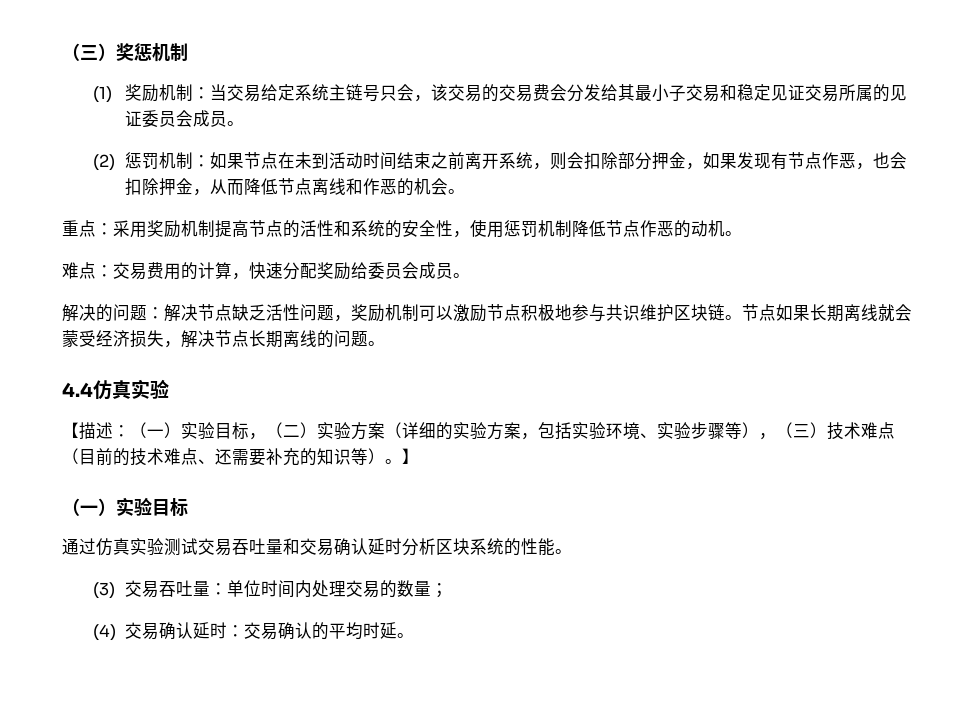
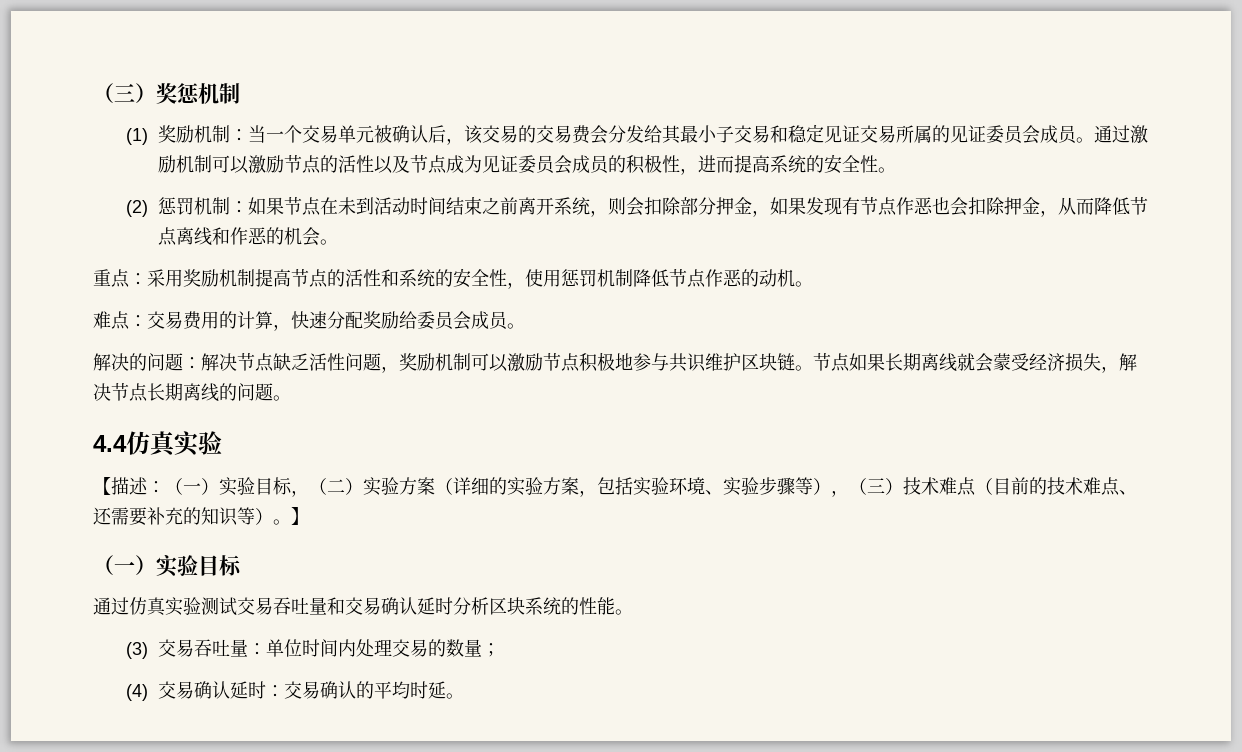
- (1)奖励机制：当交易给定系统主链号只会，该交易的交易费会分发给其最小子交易和稳定见证交易所属的见证委员会成员。
+ (1)奖励机制：当一个交易单元被确认后，该交易的交易费会分发给其最小子交易和稳定见证交易所属的见证委员会成员。通过激励机制可以激励节点的活性以及节点成为见证委员会成员的积极性，进而提高系统的安全性。
- (2)惩罚机制：如果节点在未到活动时间结束之前离开系统，则会扣除部分押金，如果发现有节点作恶，也会扣除押金，从而降低节点离线和作恶的机会。
+ (2)惩罚机制：如果节点在未到活动时间结束之前离开系统，则会扣除部分押金，如果发现有节点作恶也会扣除押金，从而降低节点离线和作恶的机会。

